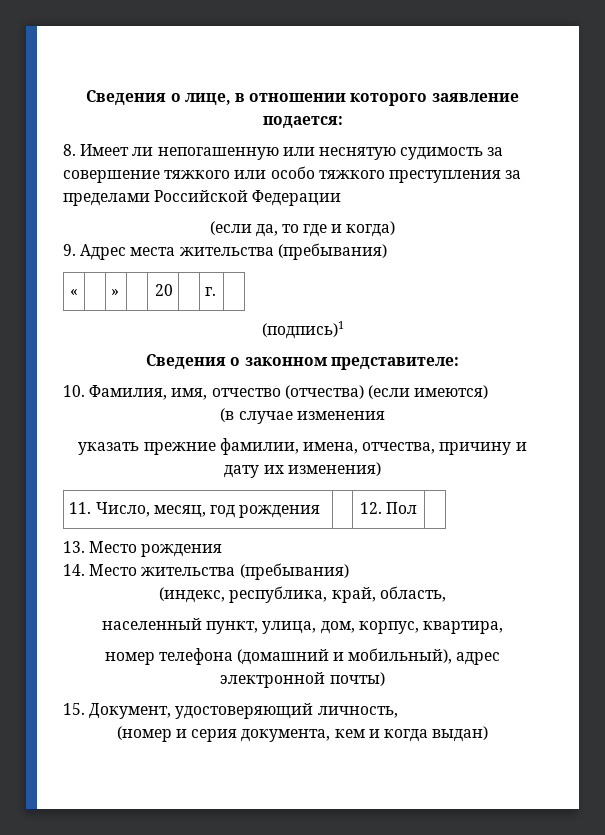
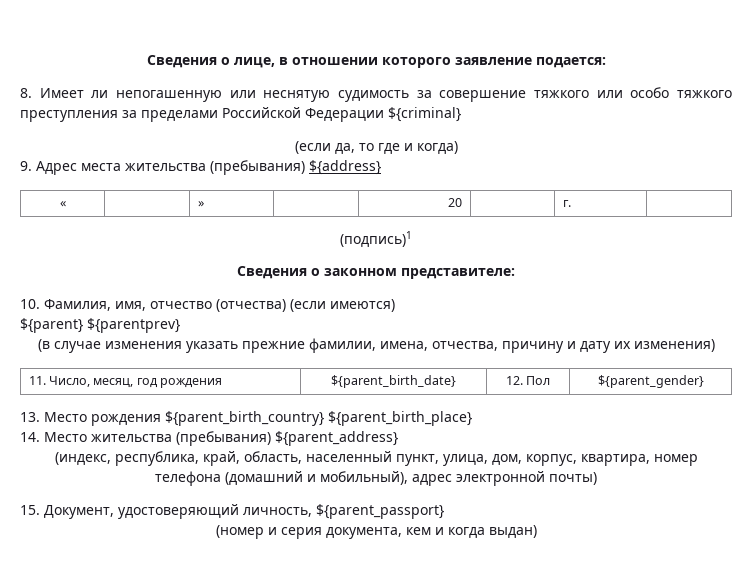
- 8. Имеет ли непогашенную или неснятую судимость за совершение тяжкого или особо тяжкого преступления за пределами Российской Федерации
+ 8. Имеет ли непогашенную или неснятую судимость за совершение тяжкого или особо тяжкого преступления за пределами Российской Федерации ${criminal}
- 9. Адрес места жительства (пребывания)
+ 9. Адрес места жительства (пребывания) ${address}
+ ${parent} ${parentprev}
- (в случае изменения
- указать прежние фамилии, имена, отчества, причину и дату их изменения)
+ (в случае изменения указать прежние фамилии, имена, отчества, причину и дату их изменения)
- 11. Число, месяц, год рождения | | 12. Пол |
+ 11. Число, месяц, год рождения | ${parent_birth_date} | 12. Пол | ${parent_gender}
- 13. Место рождения
+ 13. Место рождения ${parent_birth_country} ${parent_birth_place}
- 14. Место жительства (пребывания)
+ 14. Место жительства (пребывания) ${parent_address}
- (индекс, республика, край, область,
- населенный пункт, улица, дом, корпус, квартира,
- номер телефона (домашний и мобильный), адрес электронной почты)
+ (индекс, республика, край, область, населенный пункт, улица, дом, корпус, квартира, номер телефона (домашний и мобильный), адрес электронной почты)
- 15. Документ, удостоверяющий личность,
+ 15. Документ, удостоверяющий личность, ${parent_passport}

